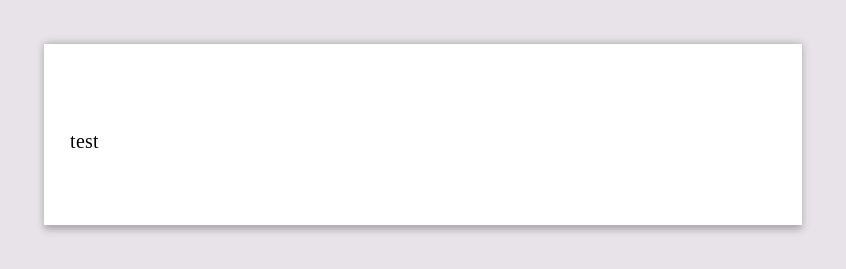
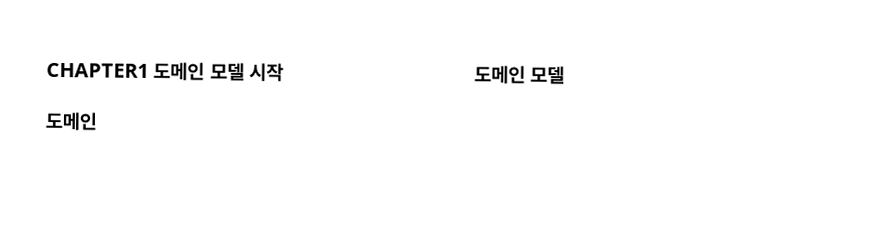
- test
+ CHAPTER1 도메인 모델 시작
+ 도메인
+ 도메인 모델

